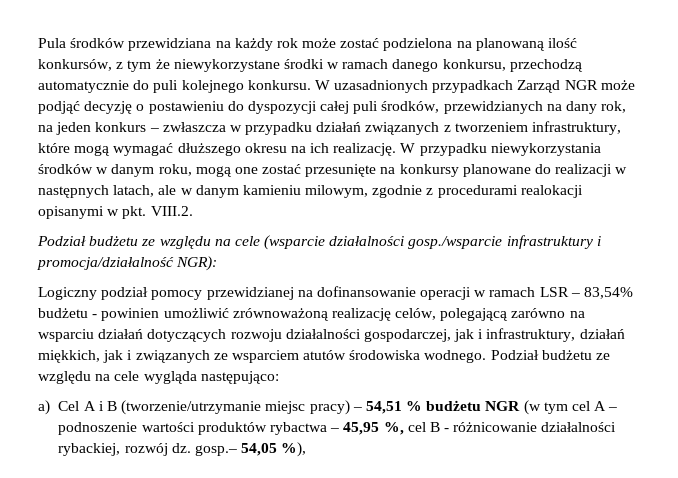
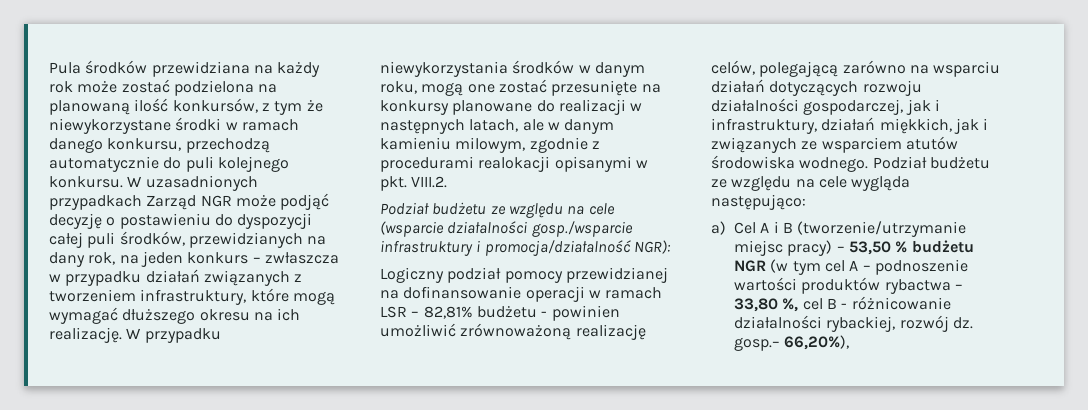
- Logiczny podział pomocy przewidzianej na dofinansowanie operacji w ramach LSR – 83,54% budżetu - powinien umożliwić zrównoważoną realizację celów, polegającą zarówno na wsparciu działań dotyczących rozwoju działalności gospodarczej, jak i infrastruktury, działań miękkich, jak i związanych ze wsparciem atutów środowiska wodnego.
+ Logiczny podział pomocy przewidzianej na dofinansowanie operacji w ramach LSR – 82,81% budżetu - powinien umożliwić zrównoważoną realizację celów, polegającą zarówno na wsparciu działań dotyczących rozwoju działalności gospodarczej, jak i infrastruktury, działań miękkich, jak i związanych ze wsparciem atutów środowiska wodnego.
- a) Cel A i B (tworzenie/utrzymanie miejsc pracy) – 54,51 % budżetu NGR (w tym cel A – podnoszenie wartości produktów rybactwa – 45,95 %, cel B - różnicowanie działalności rybackiej, rozwój dz. gosp.– 54,05 %),
+ a) Cel A i B (tworzenie/utrzymanie miejsc pracy) – 53,50 % budżetu NGR (w tym cel A – podnoszenie wartości produktów rybactwa – 33,80 %, cel B - różnicowanie działalności rybackiej, rozwój dz. gosp.– 66,20%),

